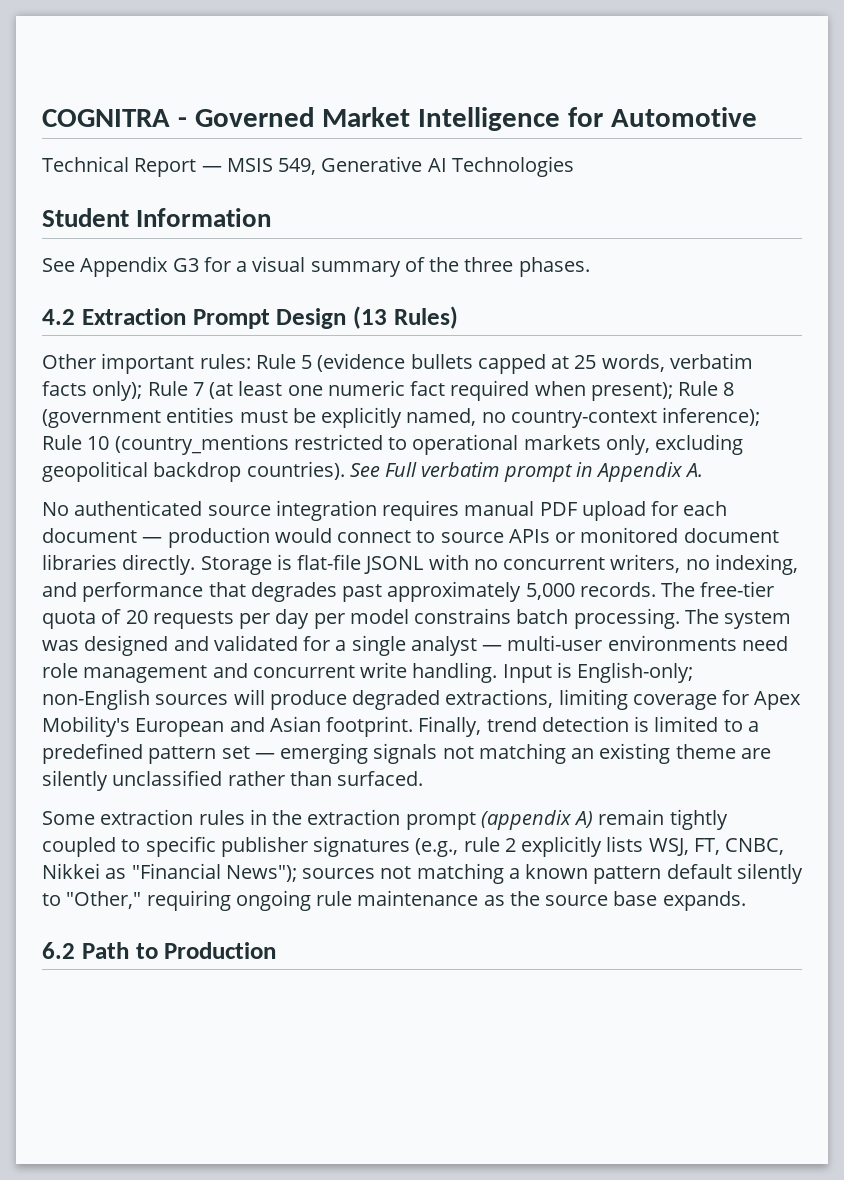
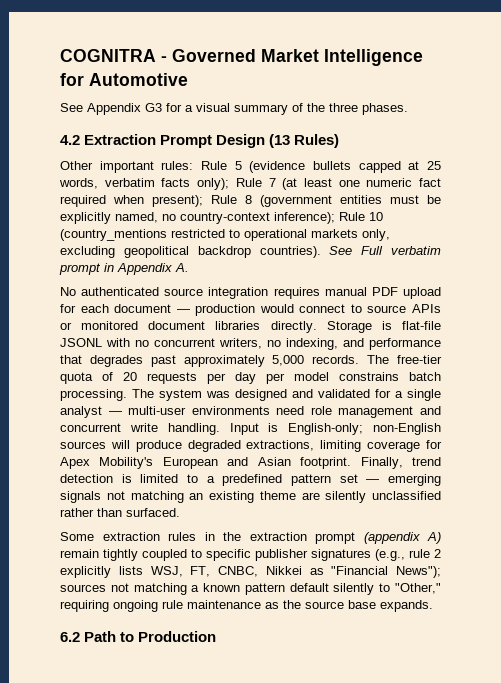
- Technical Report — MSIS 549, Generative AI Technologies
- Student Information

